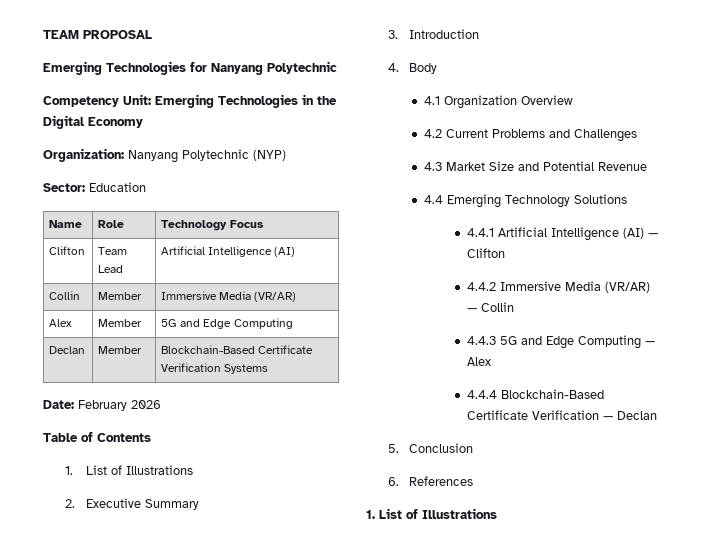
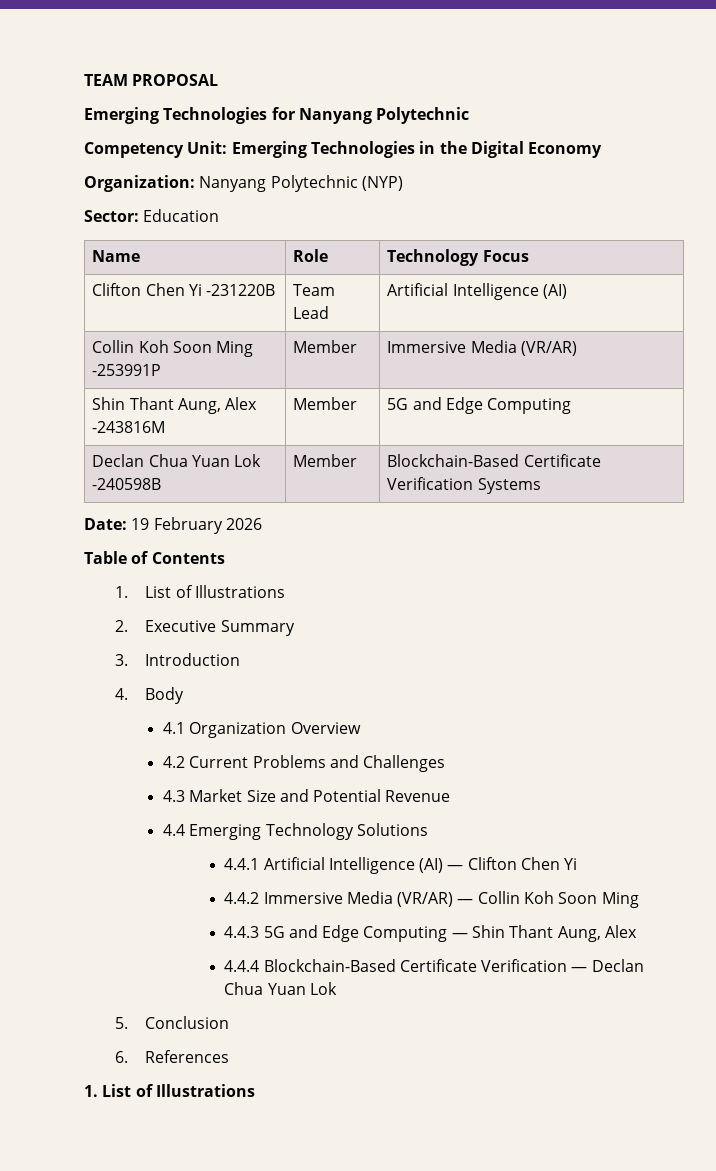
- Clifton | Team Lead | Artificial Intelligence (AI)
+ Clifton Chen Yi -231220B | Team Lead | Artificial Intelligence (AI)
- Collin | Member | Immersive Media (VR/AR)
+ Collin Koh Soon Ming -253991P | Member | Immersive Media (VR/AR)
- Alex | Member | 5G and Edge Computing
+ Shin Thant Aung, Alex -243816M | Member | 5G and Edge Computing
- Declan | Member | Blockchain-Based Certificate Verification Systems
+ Declan Chua Yuan Lok -240598B | Member | Blockchain-Based Certificate Verification Systems
- Date: February 2026
+ Date: 19 February 2026
- 4.4.1 Artificial Intelligence (AI) — Clifton
+ 4.4.1 Artificial Intelligence (AI) — Clifton Chen Yi
- 4.4.2 Immersive Media (VR/AR) — Collin
+ 4.4.2 Immersive Media (VR/AR) — Collin Koh Soon Ming
- 4.4.3 5G and Edge Computing — Alex
+ 4.4.3 5G and Edge Computing — Shin Thant Aung, Alex
- 4.4.4 Blockchain-Based Certificate Verification — Declan
+ 4.4.4 Blockchain-Based Certificate Verification — Declan Chua Yuan Lok

